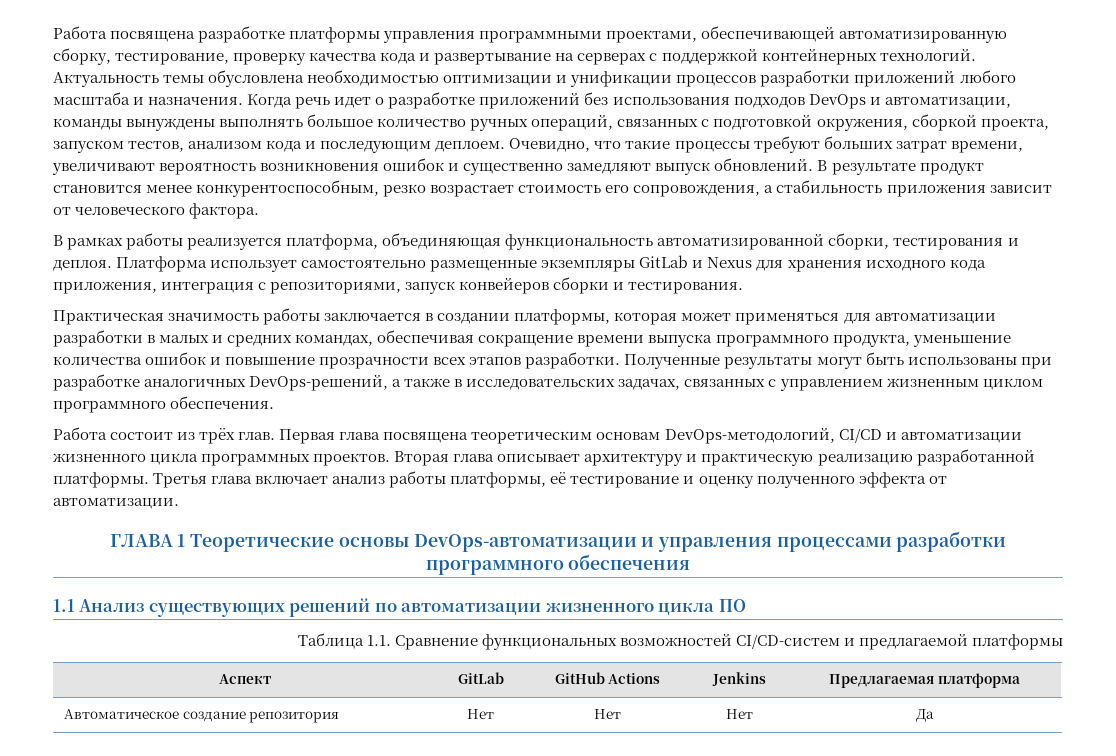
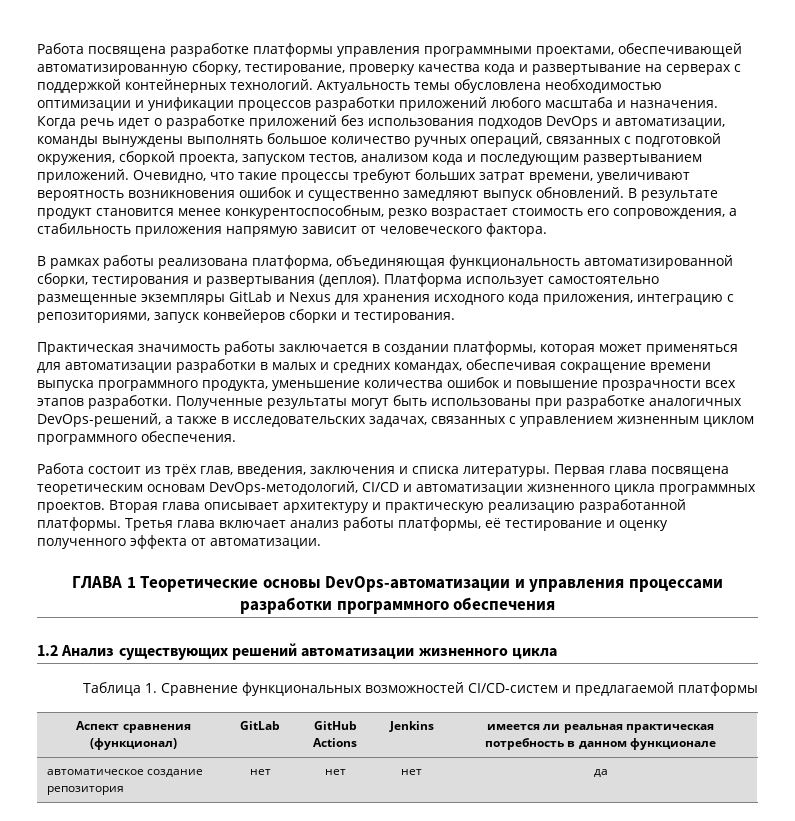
- Когда речь идет о разработке приложений без использования подходов DevOps и автоматизации, команды вынуждены выполнять большое количество ручных операций, связанных с подготовкой окружения, сборкой проекта, запуском тестов, анализом кода и последующим деплоем.
+ Когда речь идет о разработке приложений без использования подходов DevOps и автоматизации, команды вынуждены выполнять большое количество ручных операций, связанных с подготовкой окружения, сборкой проекта, запуском тестов, анализом кода и последующим развертыванием приложений.
- В результате продукт становится менее конкурентоспособным, резко возрастает стоимость его сопровождения, а стабильность приложения зависит от человеческого фактора.
+ В результате продукт становится менее конкурентоспособным, резко возрастает стоимость его сопровождения, а стабильность приложения напрямую зависит от человеческого фактора.
- В рамках работы реализуется платформа, объединяющая функциональность автоматизированной сборки, тестирования и деплоя.
+ В рамках работы реализована платформа, объединяющая функциональность автоматизированной сборки, тестирования и развертывания (деплоя).
- Платформа использует самостоятельно размещенные экземпляры GitLab и Nexus для хранения исходного кода приложения, интеграция с репозиториями, запуск конвейеров сборки и тестирования.
+ Платформа использует самостоятельно размещенные экземпляры GitLab и Nexus для хранения исходного кода приложения, интеграцию с репозиториями, запуск конвейеров сборки и тестирования.
- Работа состоит из трёх глав.
+ Работа состоит из трёх глав, введения, заключения и списка литературы.
- 1.1 Анализ существующих решений по автоматизации жизненного цикла ПО
+ 1.2 Анализ существующих решений автоматизации жизненного цикла
- Таблица 1.1. Сравнение функциональных возможностей CI/CD-систем и предлагаемой платформы
+ Таблица 1. Сравнение функциональных возможностей CI/CD-систем и предлагаемой платформы
- Аспект | GitLab | GitHub Actions | Jenkins | Предлагаемая платформа
- Автоматическое создание репозитория | Нет | Нет | Нет | Да
+ Аспект сравнения (функционал) | GitLab | GitHub Actions | Jenkins | имеется ли реальная практическая потребность в данном функционале
+ автоматическое создание репозитория | нет | нет | нет | да

